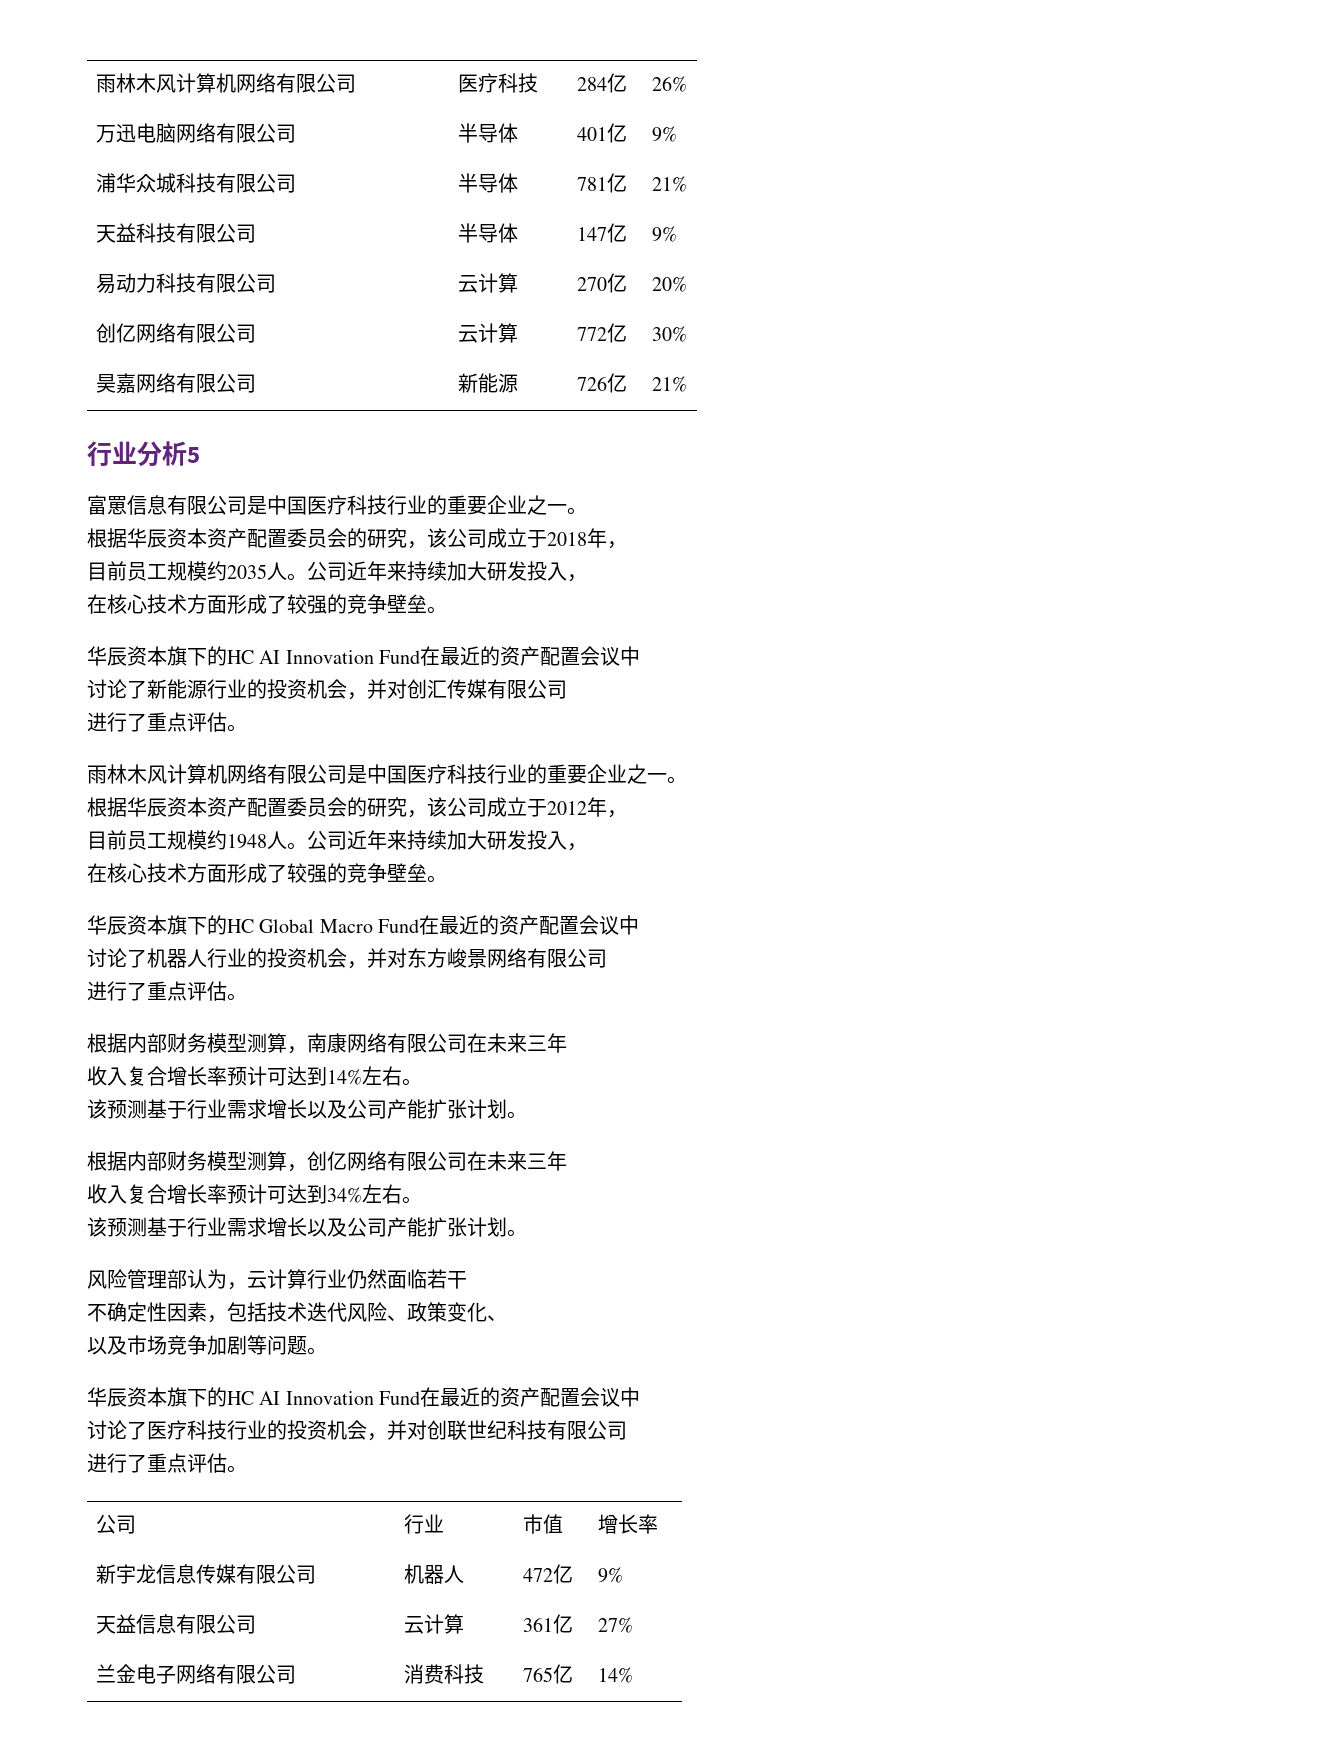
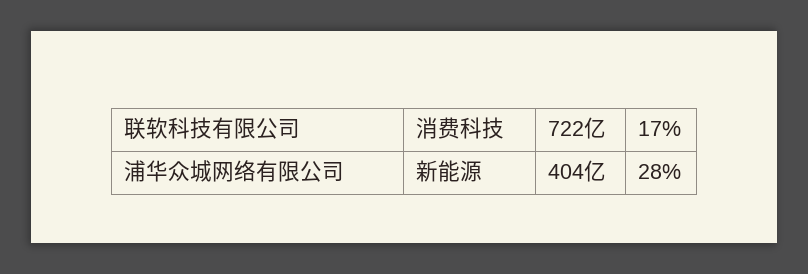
- 雨林木风计算机网络有限公司 | 医疗科技 | 284亿 | 26%
- 万迅电脑网络有限公司 | 半导体 | 401亿 | 9%
- 浦华众城科技有限公司 | 半导体 | 781亿 | 21%
- 天益科技有限公司 | 半导体 | 147亿 | 9%
- 易动力科技有限公司 | 云计算 | 270亿 | 20%
- 创亿网络有限公司 | 云计算 | 772亿 | 30%
- 昊嘉网络有限公司 | 新能源 | 726亿 | 21%
- 行业分析5
- 富罳信息有限公司是中国医疗科技行业的重要企业之一。
- 根据华辰资本资产配置委员会的研究，该公司成立于2018年，
- 目前员工规模约2035人。公司近年来持续加大研发投入，
- 在核心技术方面形成了较强的竞争壁垒。
- 华辰资本旗下的HC AI Innovation Fund在最近的资产配置会议中
- 讨论了新能源行业的投资机会，并对创汇传媒有限公司
- 进行了重点评估。
- 雨林木风计算机网络有限公司是中国医疗科技行业的重要企业之一。
- 根据华辰资本资产配置委员会的研究，该公司成立于2012年，
- 目前员工规模约1948人。公司近年来持续加大研发投入，
- 在核心技术方面形成了较强的竞争壁垒。
- 华辰资本旗下的HC Global Macro Fund在最近的资产配置会议中
- 讨论了机器人行业的投资机会，并对东方峻景网络有限公司
- 进行了重点评估。
- 根据内部财务模型测算，南康网络有限公司在未来三年
- 收入复合增长率预计可达到14%左右。
- 该预测基于行业需求增长以及公司产能扩张计划。
- 根据内部财务模型测算，创亿网络有限公司在未来三年
- 收入复合增长率预计可达到34%左右。
- 该预测基于行业需求增长以及公司产能扩张计划。
- 风险管理部认为，云计算行业仍然面临若干
- 不确定性因素，包括技术迭代风险、政策变化、
- 以及市场竞争加剧等问题。
- 华辰资本旗下的HC AI Innovation Fund在最近的资产配置会议中
- 讨论了医疗科技行业的投资机会，并对创联世纪科技有限公司
- 进行了重点评估。
- 公司 | 行业 | 市值 | 增长率
- 新宇龙信息传媒有限公司 | 机器人 | 472亿 | 9%
- 天益信息有限公司 | 云计算 | 361亿 | 27%
- 兰金电子网络有限公司 | 消费科技 | 765亿 | 14%
+ 联软科技有限公司 | 消费科技 | 722亿 | 17%
+ 浦华众城网络有限公司 | 新能源 | 404亿 | 28%

